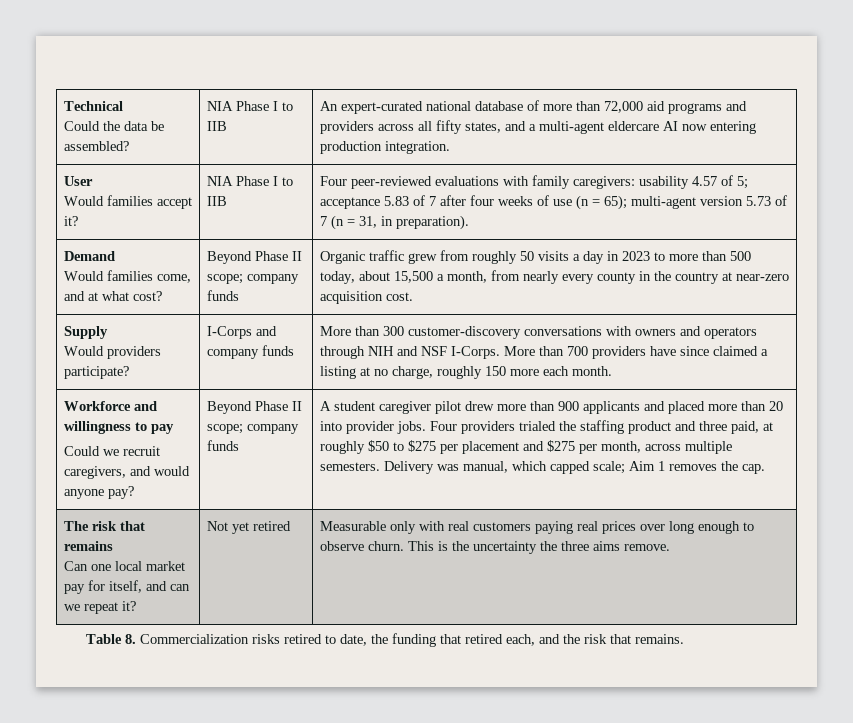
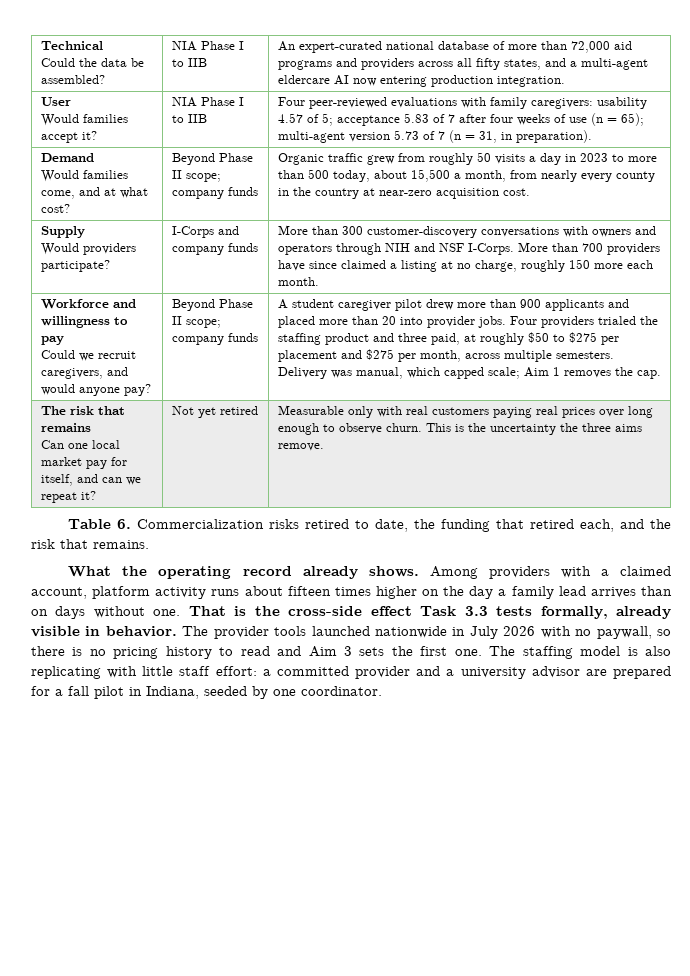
- Table 8. Commercialization risks retired to date, the funding that retired each, and the risk that remains.
+ Table 6. Commercialization risks retired to date, the funding that retired each, and the risk that remains.
+ What the operating record already shows. Among providers with a claimed account, platform activity runs about fifteen times higher on the day a family lead arrives than on days without one. That is the cross-side effect Task 3.3 tests formally, already visible in behavior. The provider tools launched nationwide in July 2026 with no paywall, so there is no pricing history to read and Aim 3 sets the first one. The staffing model is also replicating with little staff effort: a committed provider and a university advisor are prepared for a fall pilot in Indiana, seeded by one coordinator.

